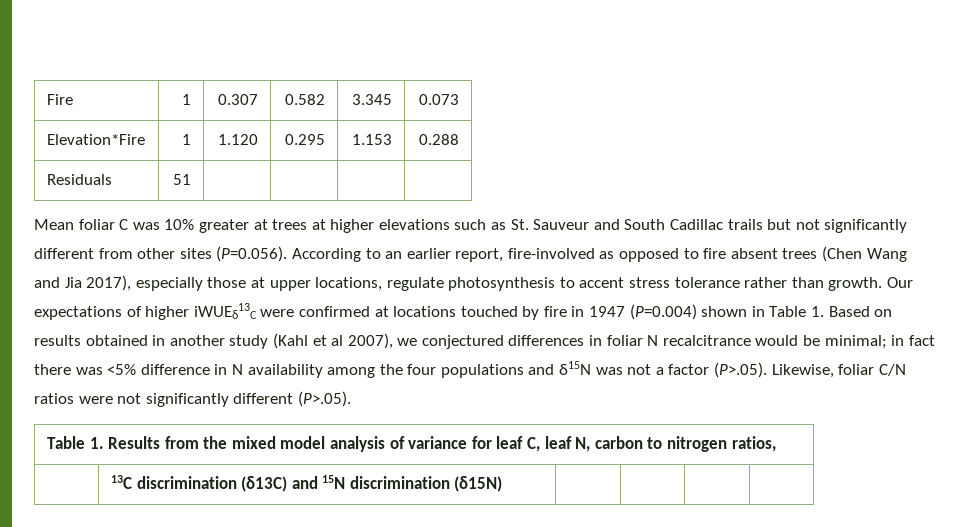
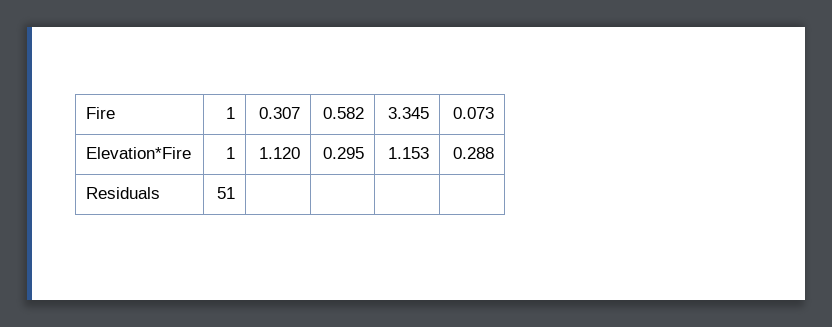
- Mean foliar C was 10% greater at trees at higher elevations such as St. Sauveur and South Cadillac trails but not significantly different from other sites (P=0.056). According to an earlier report, fire-involved as opposed to fire absent trees (Chen Wang and Jia 2017), especially those at upper locations, regulate photosynthesis to accent stress tolerance rather than growth. Our expectations of higher iWUEδ13C were confirmed at locations touched by fire in 1947 (P=0.004) shown in Table 1. Based on results obtained in another study (Kahl et al 2007), we conjectured differences in foliar N recalcitrance would be minimal; in fact there was <5% difference in N availability among the four populations and δ15N was not a factor (P>.05). Likewise, foliar C/N ratios were not significantly different (P>.05).
- Table 1. Results from the mixed model analysis of variance for leaf C, leaf N, carbon to nitrogen ratios,
- | 13C discrimination (δ13C) and 15N discrimination (δ15N) | | | |

